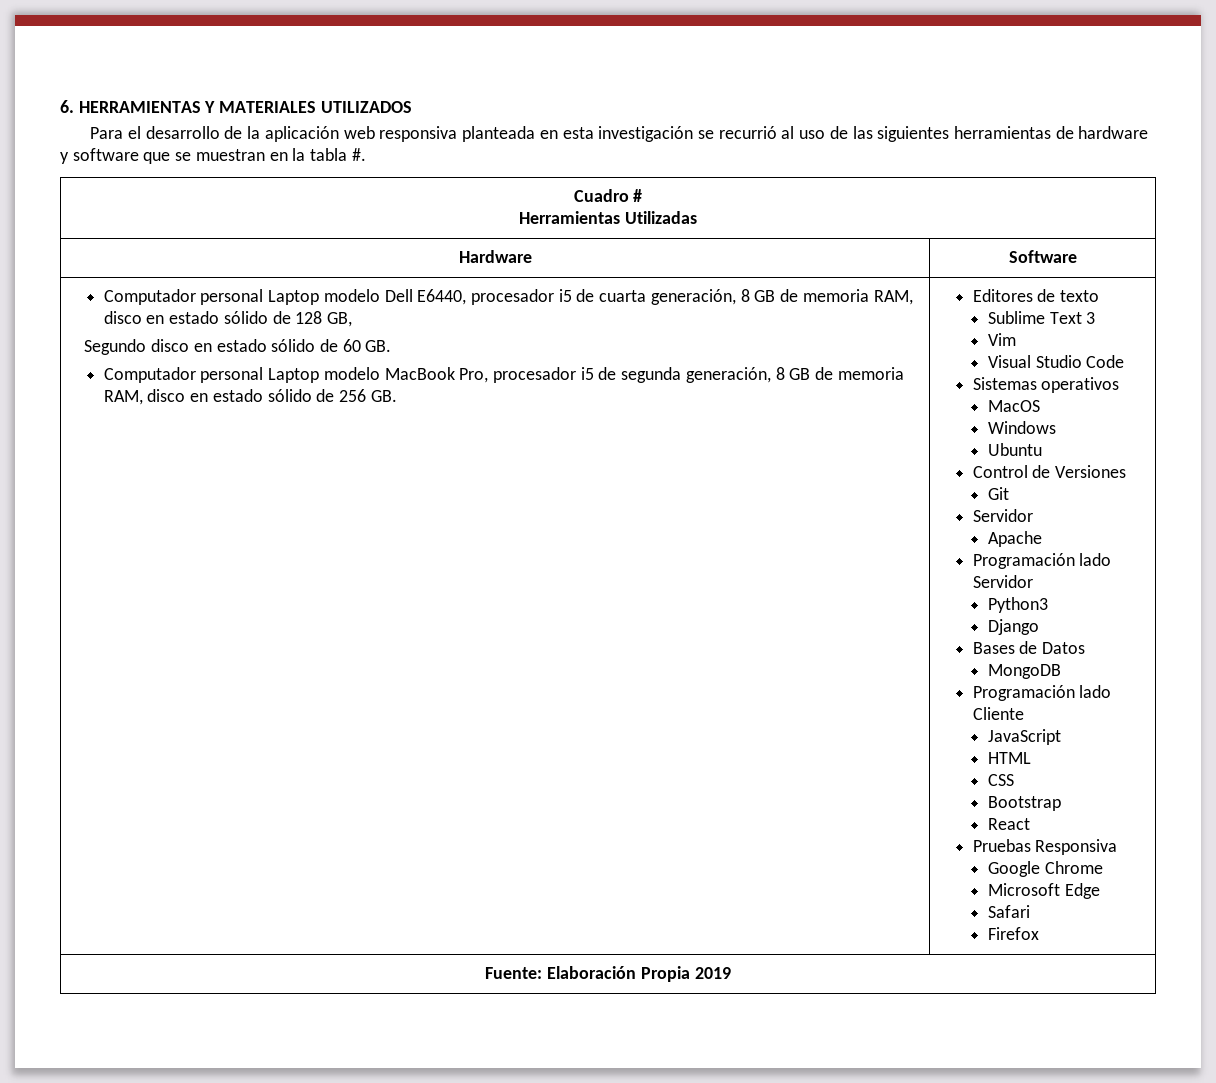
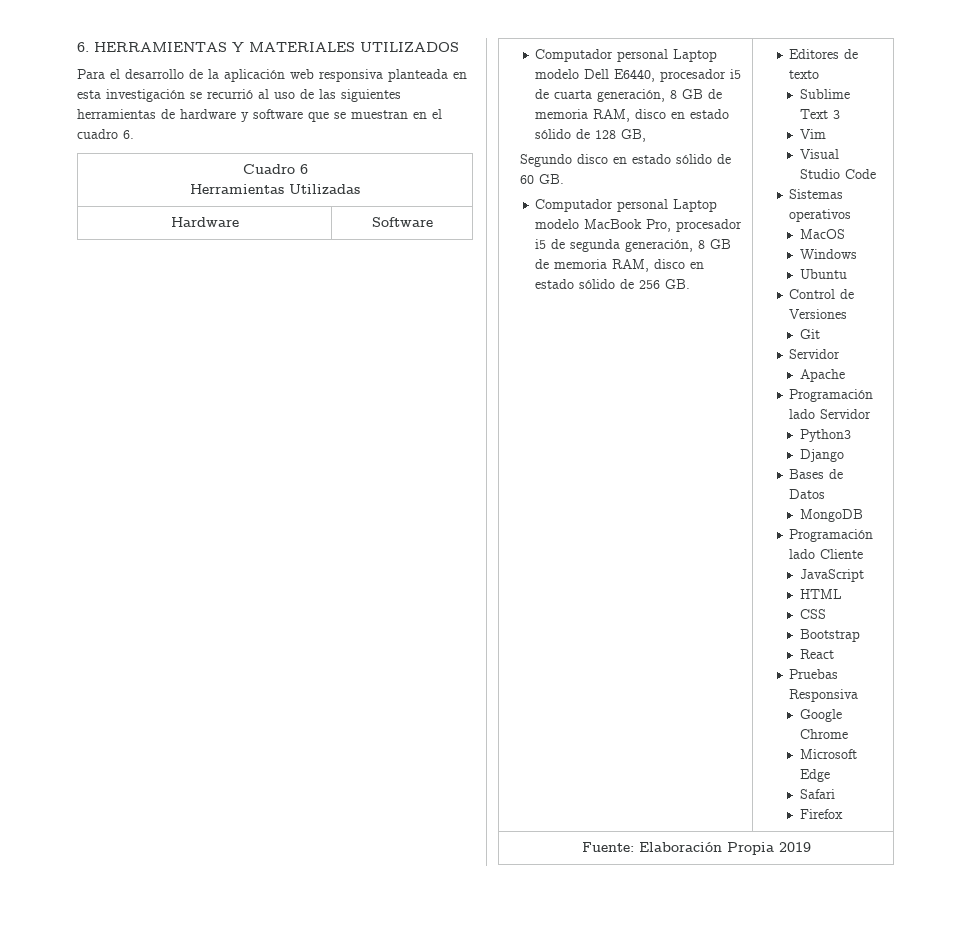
- Para el desarrollo de la aplicación web responsiva planteada en esta investigación se recurrió al uso de las siguientes herramientas de hardware y software que se muestran en la tabla #.
+ Para el desarrollo de la aplicación web responsiva planteada en esta investigación se recurrió al uso de las siguientes herramientas de hardware y software que se muestran en el cuadro 6.
- Cuadro #
+ Cuadro 6

